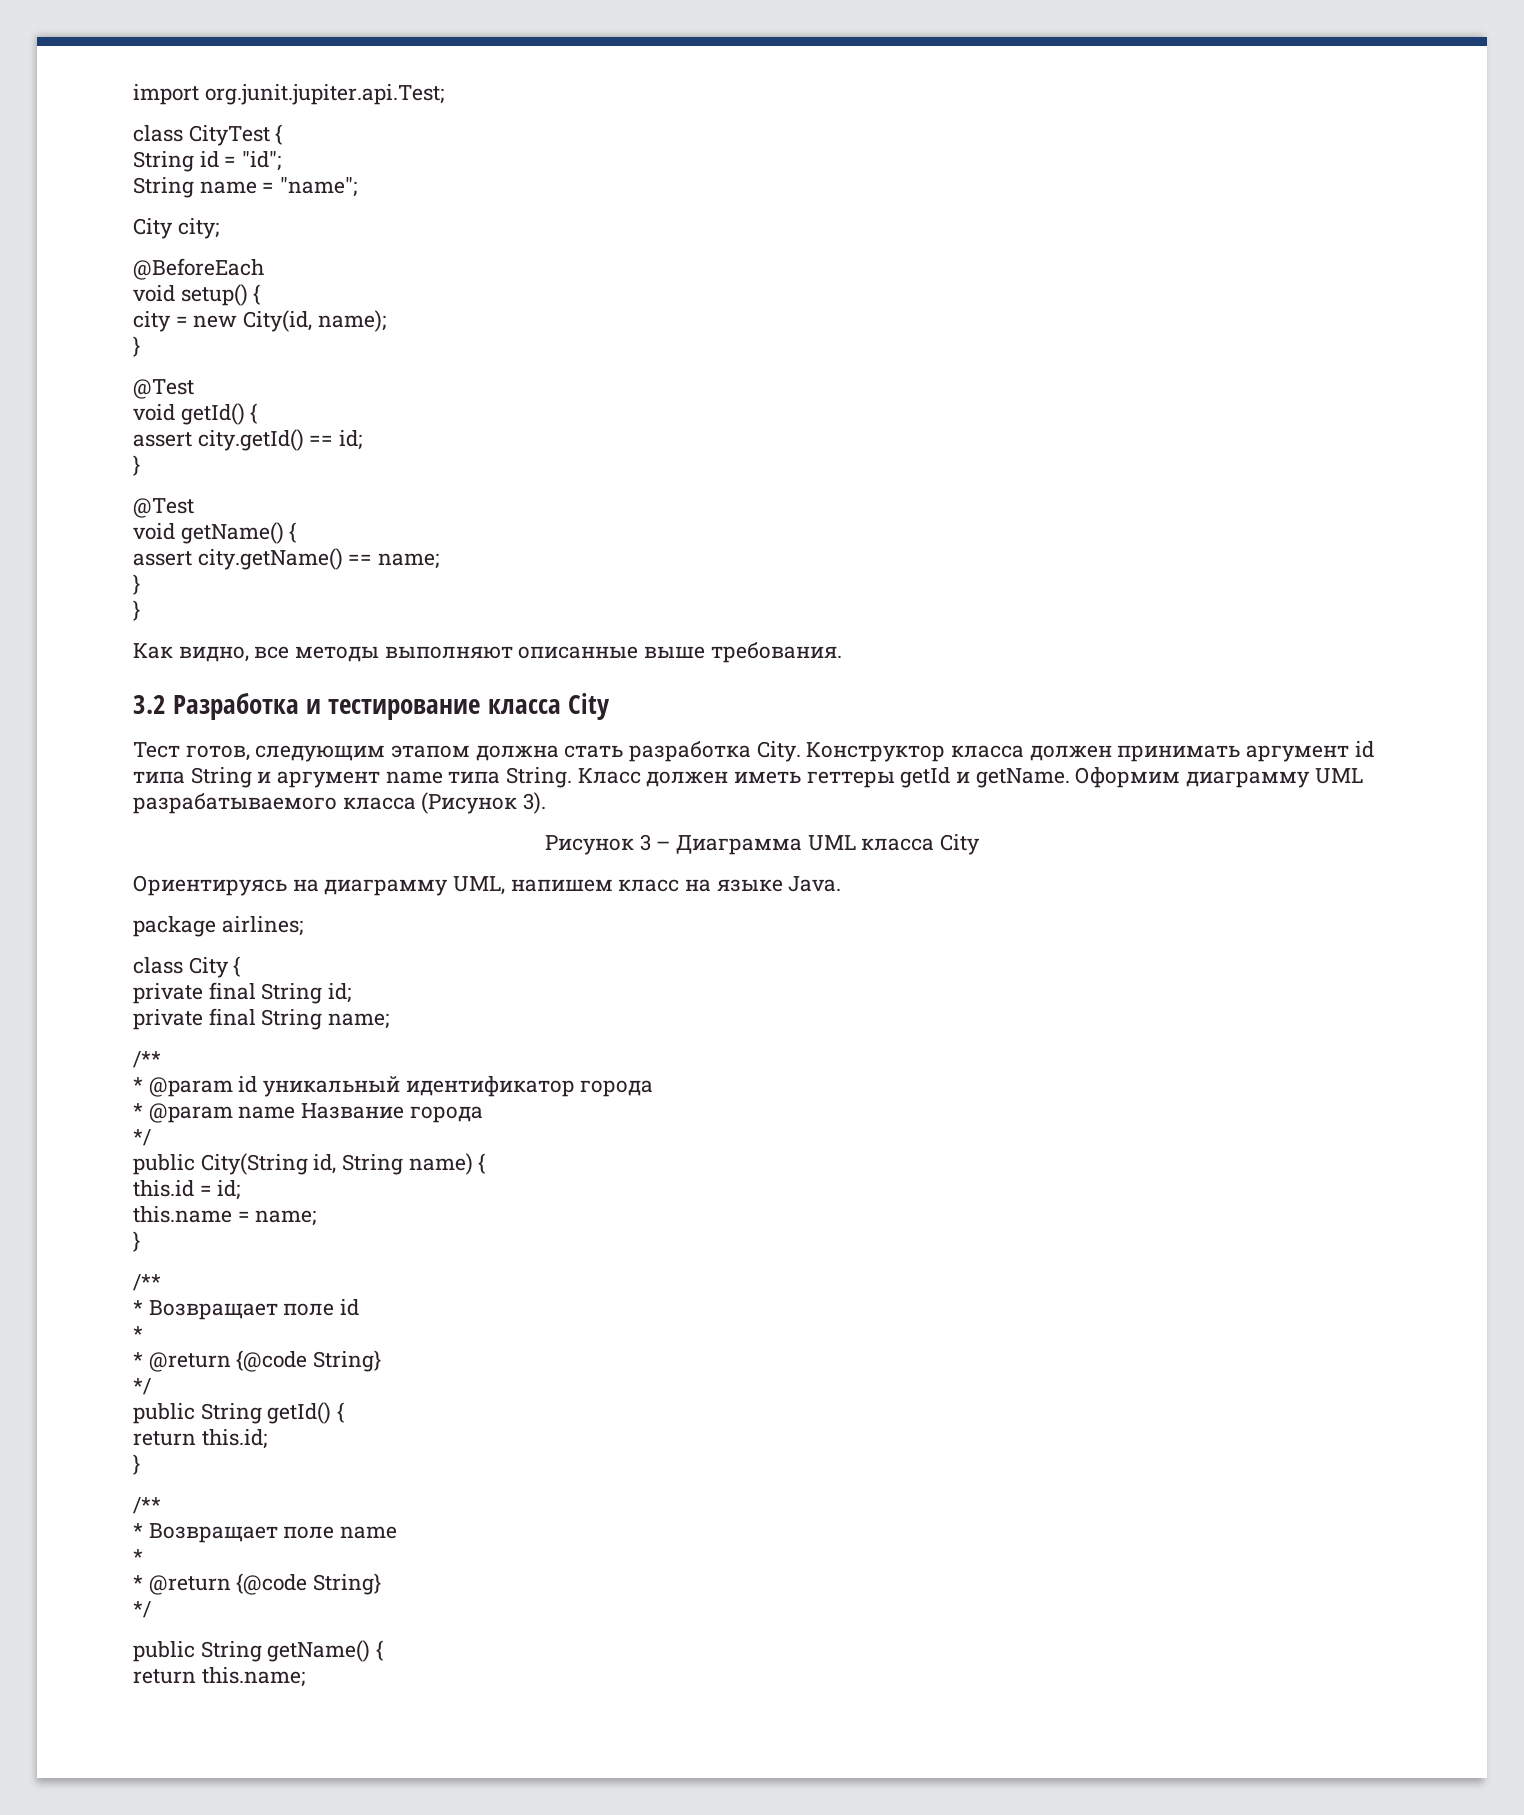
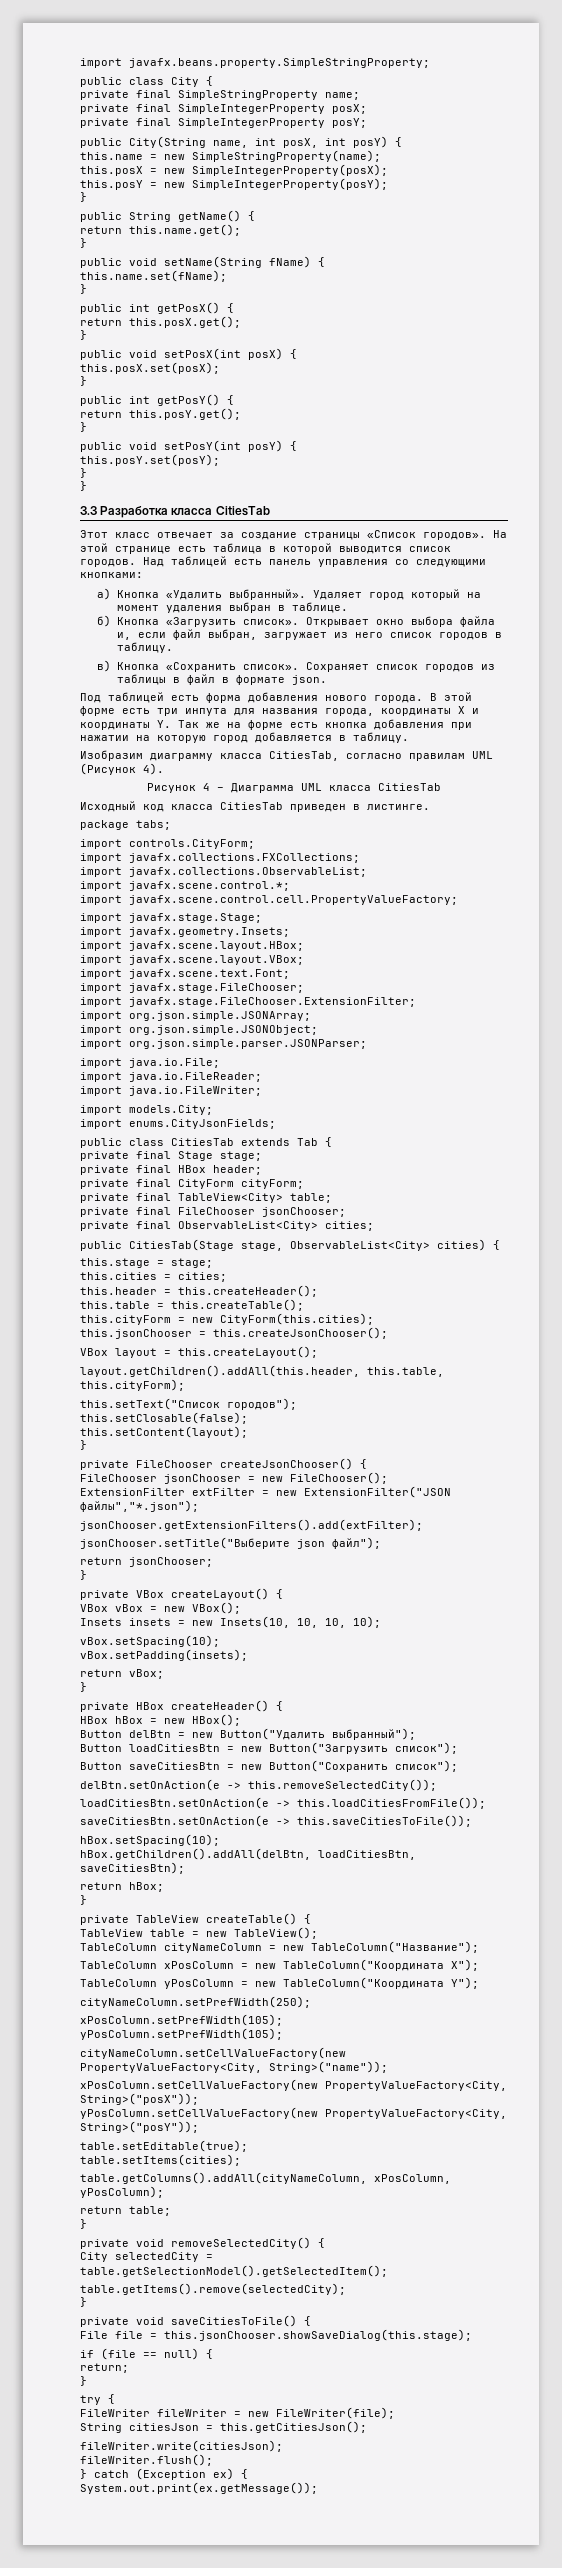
- import org.junit.jupiter.api.Test;
- class CityTest {
- String id = "id";
- String name = "name";
- City city;
- @BeforeEach
- void setup() {
- city = new City(id, name);
- }
- @Test
- void getId() {
- assert city.getId() == id;
- }
- @Test
- void getName() {
- assert city.getName() == name;
- }
- }
- Как видно, все методы выполняют описанные выше требования.
- 3.2 Разработка и тестирование класса City
- Тест готов, следующим этапом должна стать разработка City. Конструктор класса должен принимать аргумент id типа String и аргумент name типа String. Класс должен иметь геттеры getId и getName. Оформим диаграмму UML разрабатываемого класса (Рисунок 3).
- Рисунок 3 – Диаграмма UML класса City
- Ориентируясь на диаграмму UML, напишем класс на языке Java.
- package airlines;
- class City {
+ import javafx.beans.property.SimpleStringProperty;
+ public class City {
- private final String id;
- private final String name;
- /**
- * @param id уникальный идентификатор города
- * @param name Название города
- */
- public City(String id, String name) {
- this.id = id;
- this.name = name;
+ private final SimpleStringProperty name;
+ private final SimpleIntegerProperty posX;
+ private final SimpleIntegerProperty posY;
+ public City(String name, int posX, int posY) {
+ this.name = new SimpleStringProperty(name);
+ this.posX = new SimpleIntegerProperty(posX);
+ this.posY = new SimpleIntegerProperty(posY);
  }
- /**
- * Возвращает поле id
- *
- * @return {@code String}
- */
- public String getId() {
- return this.id;
- }
- /**
- * Возвращает поле name
- *
- * @return {@code String}
- */
- return this.name;
+ return this.name.get();
+ }
+ public void setName(String fName) {
+ this.name.set(fName);
+ }
+ public int getPosX() {
+ return this.posX.get();
+ }
+ public void setPosX(int posX) {
+ this.posX.set(posX);
+ }
+ public int getPosY() {
+ return this.posY.get();
+ }
+ public void setPosY(int posY) {
+ this.posY.set(posY);
+ }
+ }
+ 3.3 Разработка класса CitiesTab
+ Этот класс отвечает за создание страницы «Список городов». На этой странице есть таблица в которой выводится список городов. Над таблицей есть панель управления со следующими кнопками:
+ а) Кнопка «Удалить выбранный». Удаляет город который на момент удаления выбран в таблице.
+ б) Кнопка «Загрузить список». Открывает окно выбора файла и, если файл выбран, загружает из него список городов в таблицу.
+ в) Кнопка «Сохранить список». Сохраняет список городов из таблицы в файл в формате json.
+ Под таблицей есть форма добавления нового города. В этой форме есть три инпута для названия города, координаты X и координаты Y. Так же на форме есть кнопка добавления при нажатии на которую город добавляется в таблицу.
+ Изобразим диаграмму класса CitiesTab, согласно правилам UML (Рисунок 4).
+ Рисунок 4 – Диаграмма UML класса CitiesTab
+ Исходный код класса CitiesTab приведен в листинге.
+ package tabs;
+ import controls.CityForm;
+ import javafx.collections.FXCollections;
+ import javafx.collections.ObservableList;
+ import javafx.scene.control.*;
+ import javafx.scene.control.cell.PropertyValueFactory;
+ import javafx.stage.Stage;
+ import javafx.geometry.Insets;
+ import javafx.scene.layout.HBox;
+ import javafx.scene.layout.VBox;
+ import javafx.scene.text.Font;
+ import javafx.stage.FileChooser;
+ import javafx.stage.FileChooser.ExtensionFilter;
+ import org.json.simple.JSONArray;
+ import org.json.simple.JSONObject;
+ import org.json.simple.parser.JSONParser;
+ import java.io.File;
+ import java.io.FileReader;
+ import java.io.FileWriter;
+ import models.City;
+ import enums.CityJsonFields;
+ public class CitiesTab extends Tab {
+ private final Stage stage;
+ private final HBox header;
+ private final CityForm cityForm;
+ private final TableView<City> table;
+ private final FileChooser jsonChooser;
+ private final ObservableList<City> cities;
+ public CitiesTab(Stage stage, ObservableList<City> cities) {
+ this.stage = stage;
+ this.cities = cities;
+ this.header = this.createHeader();
+ this.table = this.createTable();
+ this.cityForm = new CityForm(this.cities);
+ this.jsonChooser = this.createJsonChooser();
+ VBox layout = this.createLayout();
+ layout.getChildren().addAll(this.header, this.table, this.cityForm);
+ this.setText("Список городов");
+ this.setClosable(false);
+ this.setContent(layout);
+ }
+ private FileChooser createJsonChooser() {
+ FileChooser jsonChooser = new FileChooser();
+ ExtensionFilter extFilter = new ExtensionFilter("JSON файлы","*.json");
+ jsonChooser.getExtensionFilters().add(extFilter);
+ jsonChooser.setTitle("Выберите json файл");
+ return jsonChooser;
+ }
+ private VBox createLayout() {
+ VBox vBox = new VBox();
+ Insets insets = new Insets(10, 10, 10, 10);
+ vBox.setSpacing(10);
+ vBox.setPadding(insets);
+ return vBox;
+ }
+ private HBox createHeader() {
+ HBox hBox = new HBox();
+ Button delBtn = new Button("Удалить выбранный");
+ Button loadCitiesBtn = new Button("Загрузить список");
+ Button saveCitiesBtn = new Button("Сохранить список");
+ delBtn.setOnAction(e -> this.removeSelectedCity());
+ loadCitiesBtn.setOnAction(e -> this.loadCitiesFromFile());
+ saveCitiesBtn.setOnAction(e -> this.saveCitiesToFile());
+ hBox.setSpacing(10);
+ hBox.getChildren().addAll(delBtn, loadCitiesBtn, saveCitiesBtn);
+ return hBox;
+ }
+ private TableView createTable() {
+ TableView table = new TableView();
+ TableColumn cityNameColumn = new TableColumn("Название");
+ TableColumn xPosColumn = new TableColumn("Координата X");
+ TableColumn yPosColumn = new TableColumn("Координата Y");
+ cityNameColumn.setPrefWidth(250);
+ xPosColumn.setPrefWidth(105);
+ yPosColumn.setPrefWidth(105);
+ cityNameColumn.setCellValueFactory(new PropertyValueFactory<City, String>("name"));
+ xPosColumn.setCellValueFactory(new PropertyValueFactory<City, String>("posX"));
+ yPosColumn.setCellValueFactory(new PropertyValueFactory<City, String>("posY"));
+ table.setEditable(true);
+ table.setItems(cities);
+ table.getColumns().addAll(cityNameColumn, xPosColumn, yPosColumn);
+ return table;
+ }
+ private void removeSelectedCity() {
+ City selectedCity = table.getSelectionModel().getSelectedItem();
+ table.getItems().remove(selectedCity);
+ }
+ private void saveCitiesToFile() {
+ File file = this.jsonChooser.showSaveDialog(this.stage);
+ if (file == null) {
+ return;
+ }
+ try {
+ FileWriter fileWriter = new FileWriter(file);
+ String citiesJson = this.getCitiesJson();
+ fileWriter.write(citiesJson);
+ fileWriter.flush();
+ } catch (Exception ex) {
+ System.out.print(ex.getMessage());

